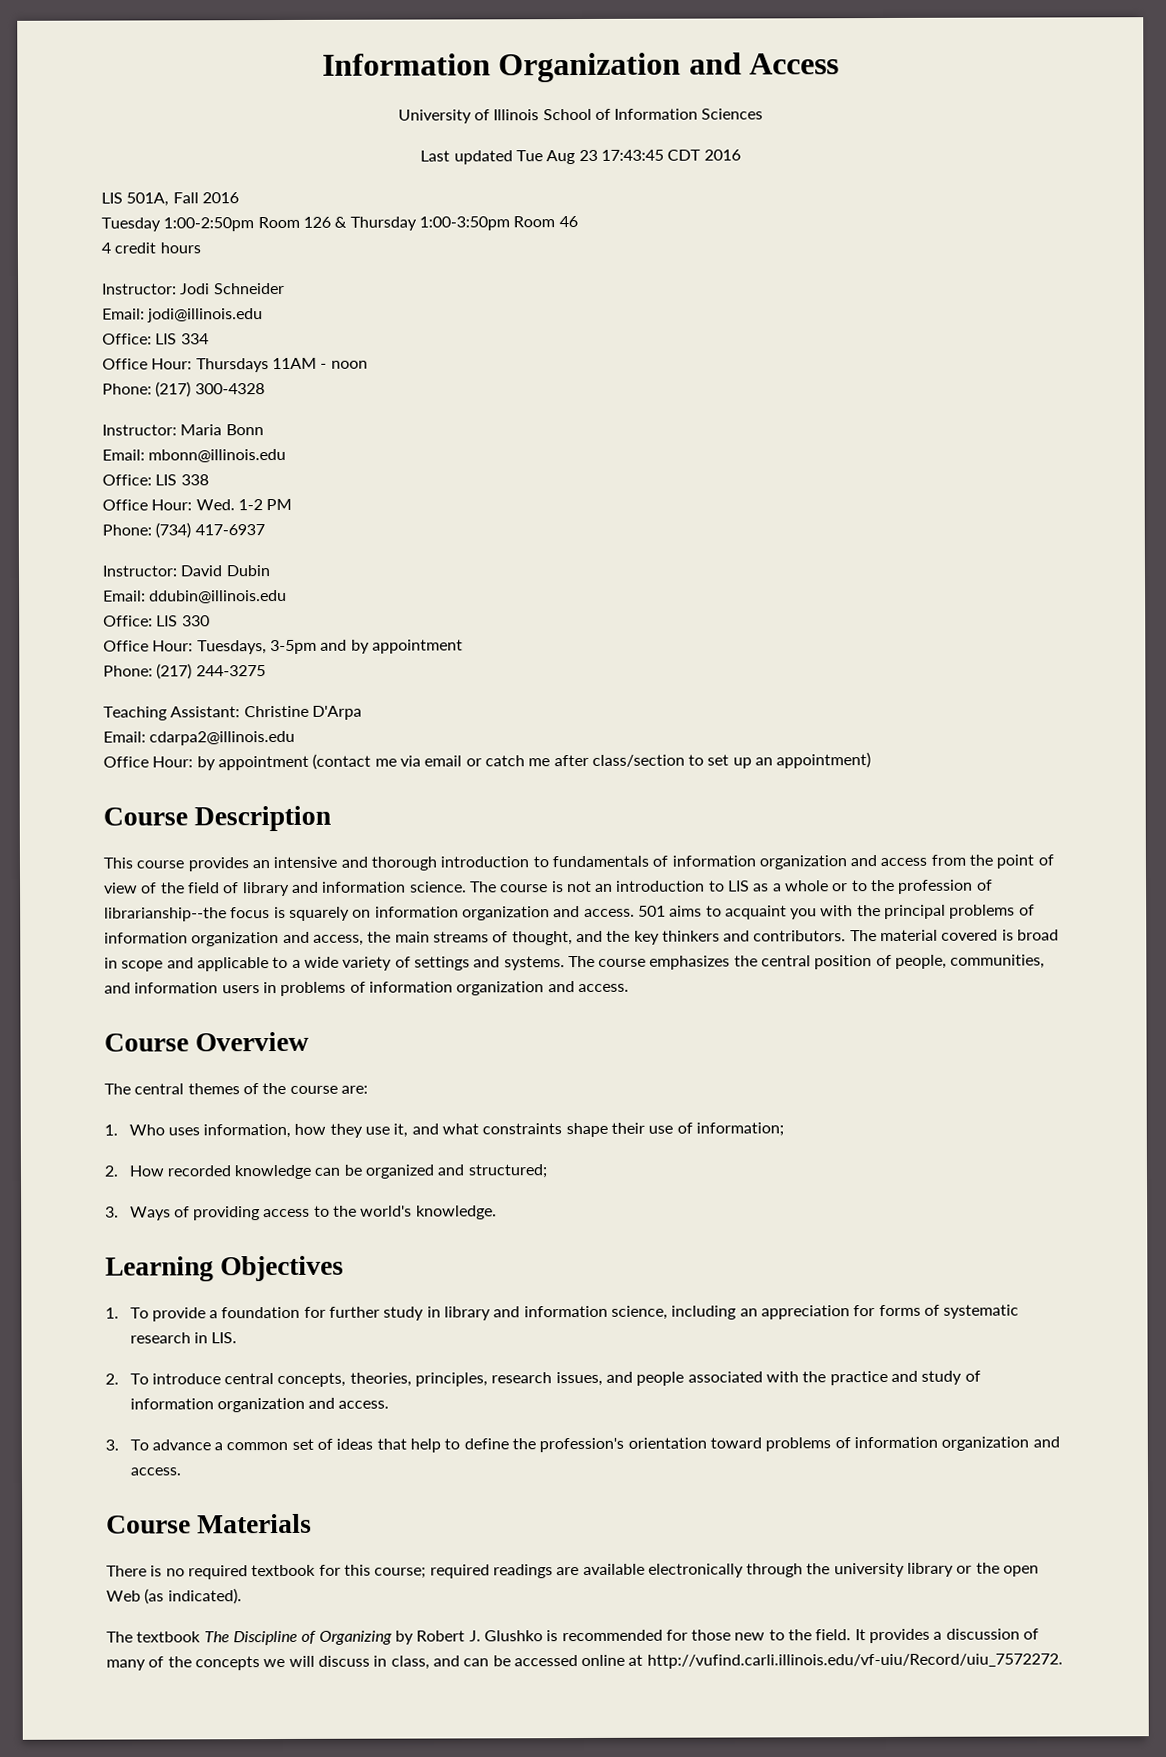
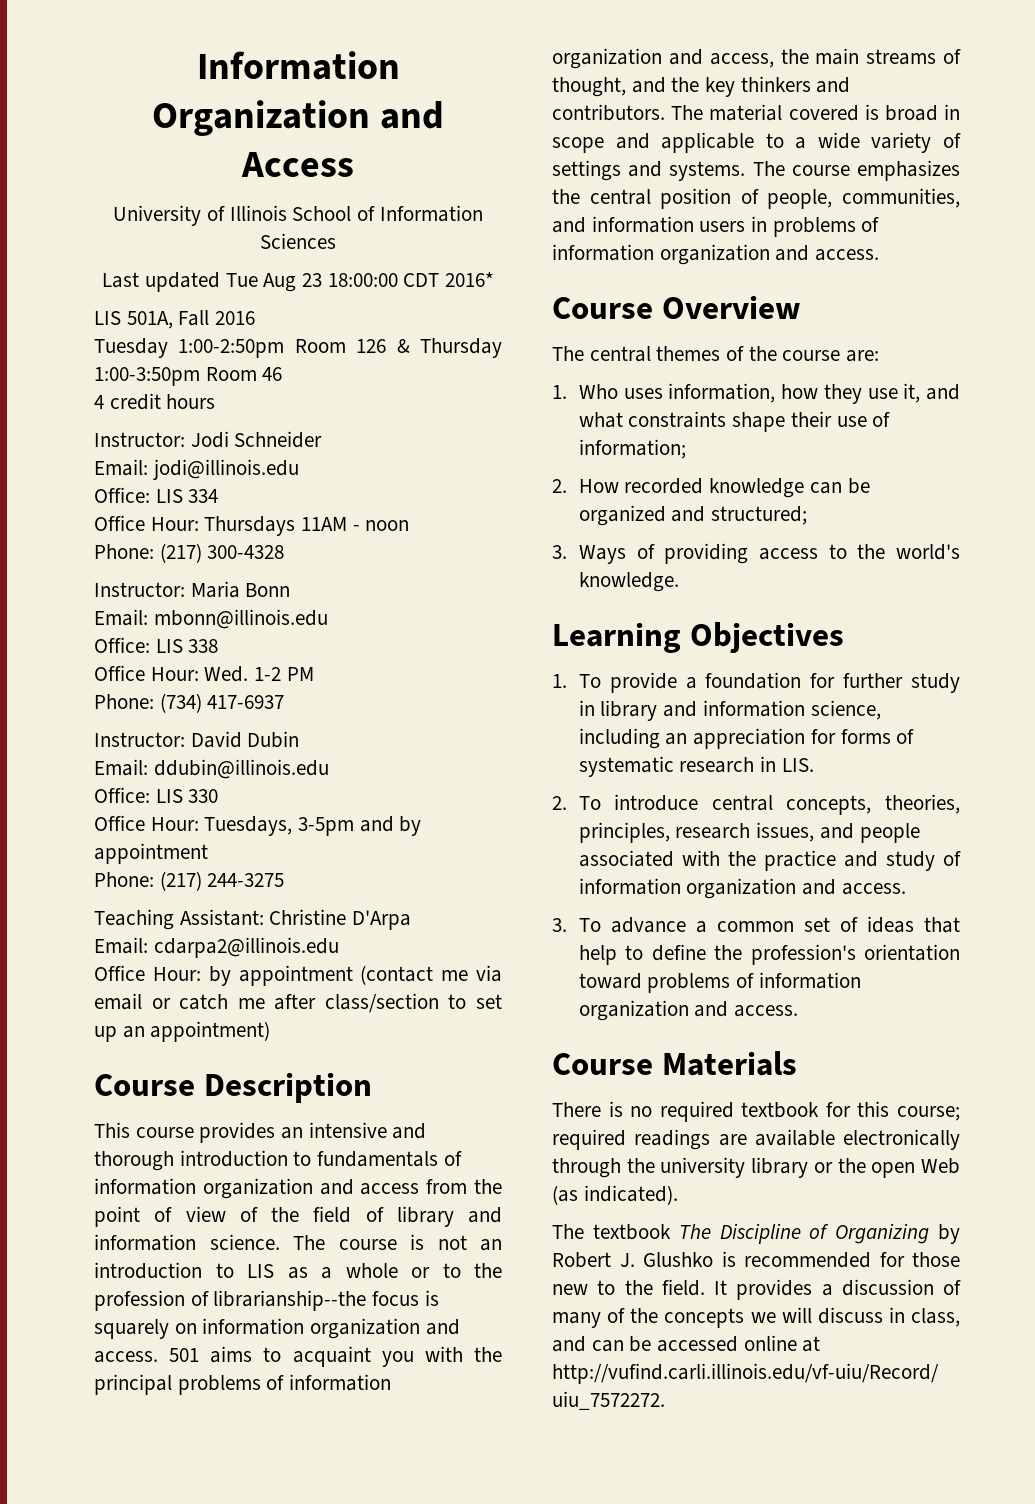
- Last updated Tue Aug 23 17:43:45 CDT 2016
+ Last updated Tue Aug 23 18:00:00 CDT 2016*

